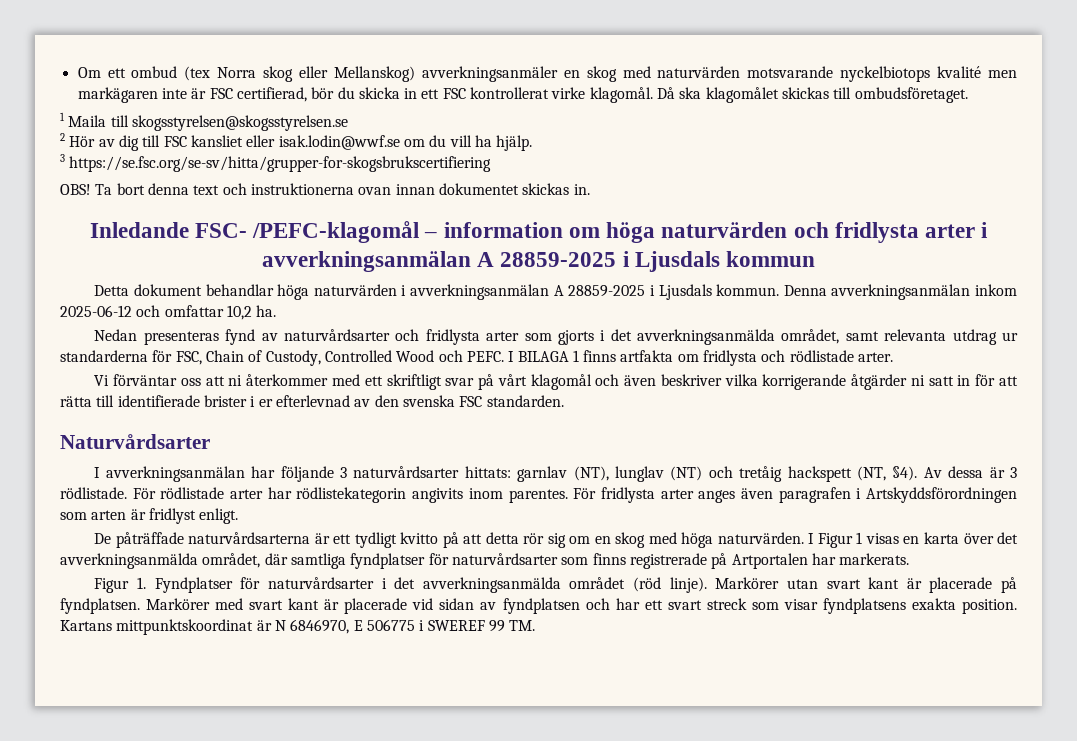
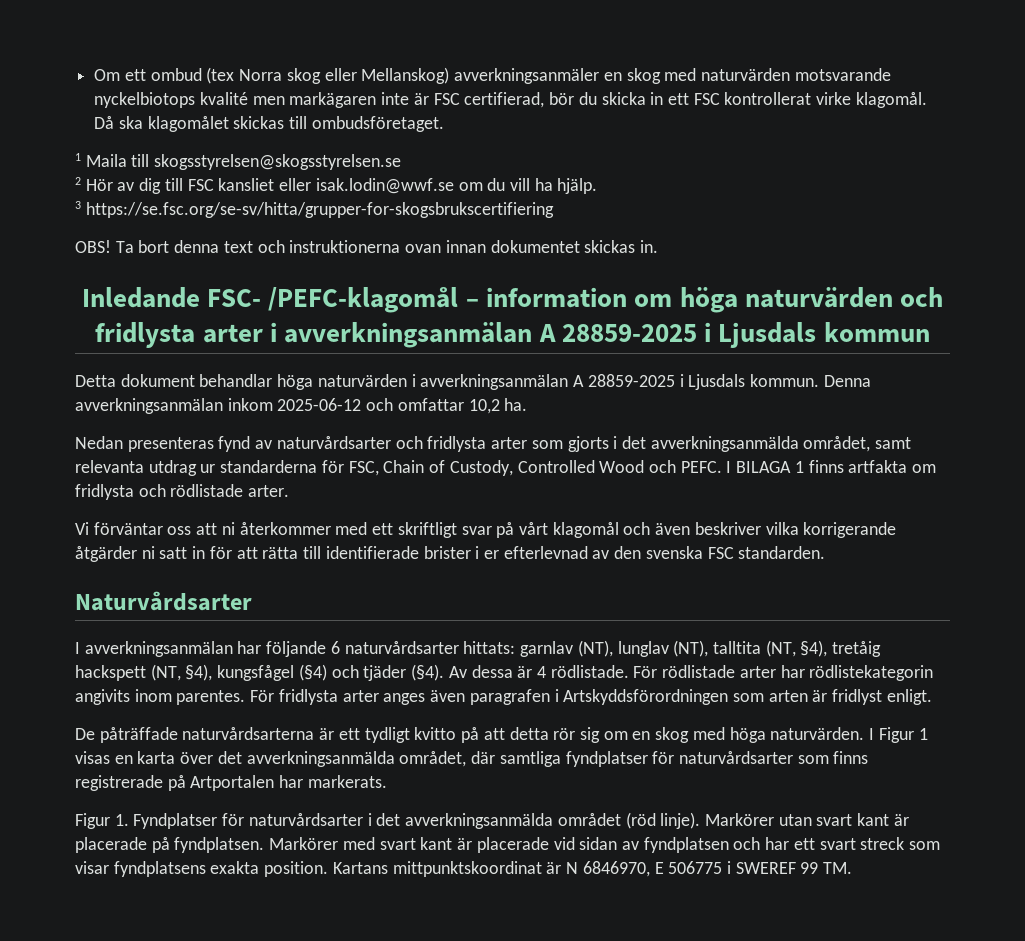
- I avverkningsanmälan har följande 3 naturvårdsarter hittats: garnlav (NT), lunglav (NT) och tretåig hackspett (NT, §4).
+ I avverkningsanmälan har följande 6 naturvårdsarter hittats: garnlav (NT), lunglav (NT), talltita (NT, §4), tretåig hackspett (NT, §4), kungsfågel (§4) och tjäder (§4).
- Av dessa är 3 rödlistade.
+ Av dessa är 4 rödlistade.

